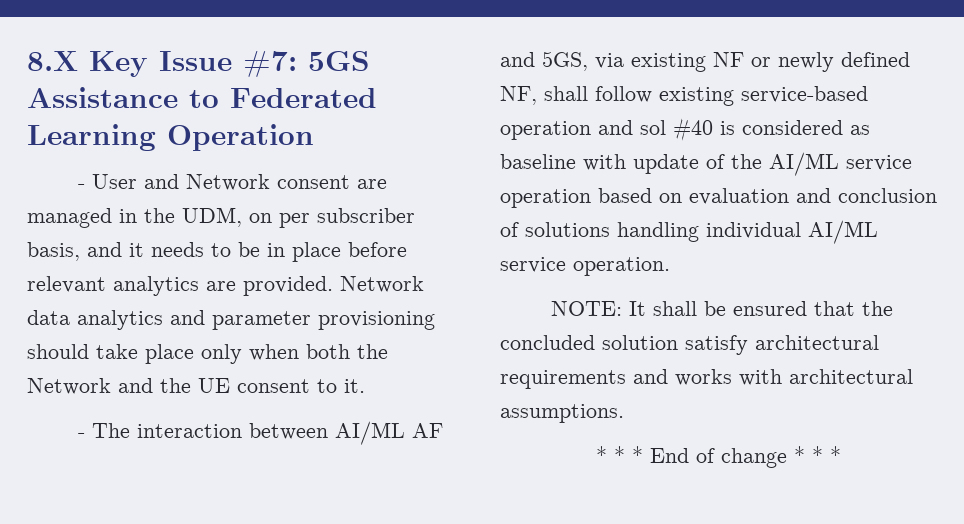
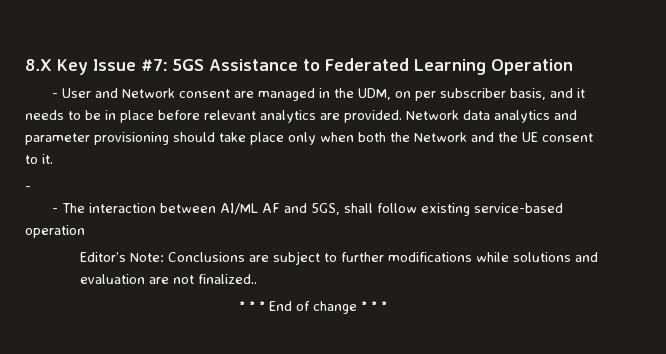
  Network data analytics and parameter provisioning should take place only when both the Network and the UE consent to it.
- - The interaction between AI/ML AF and 5GS, via existing NF or newly defined NF, shall follow existing service-based operation and sol #40 is considered as baseline with update of the AI/ML service operation based on evaluation and conclusion of solutions handling individual AI/ML service operation.
- NOTE: It shall be ensured that the concluded solution satisfy architectural requirements and works with architectural assumptions.
+ -
+ - The interaction between AI/ML AF and 5GS, shall follow existing service-based operation
+ Editor’s Note: Conclusions are subject to further modifications while solutions and evaluation are not finalized..

